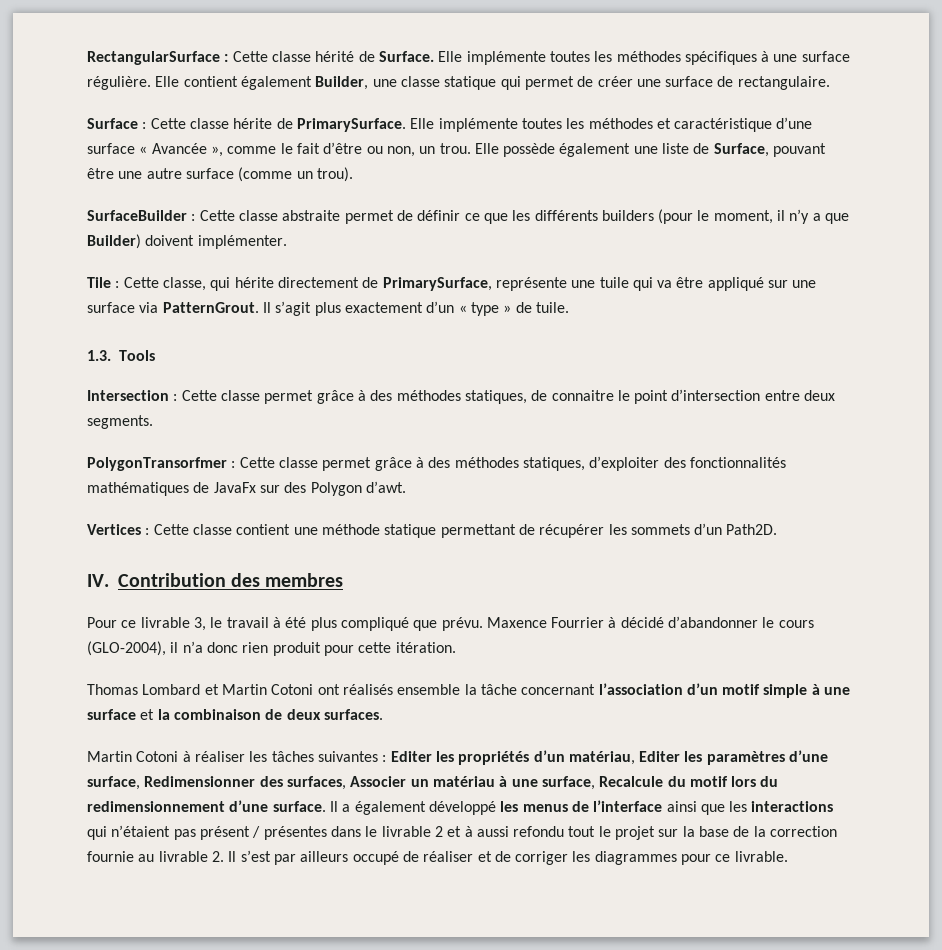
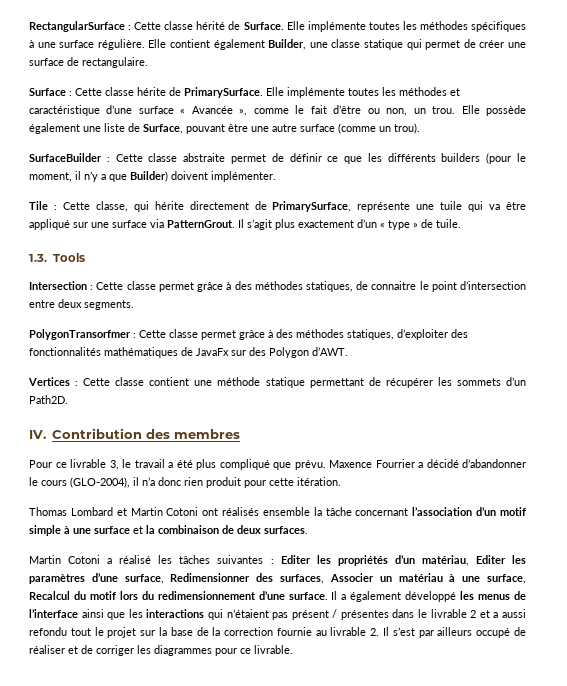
- PolygonTransorfmer : Cette classe permet grâce à des méthodes statiques, d’exploiter des fonctionnalités mathématiques de JavaFx sur des Polygon d’awt.
+ PolygonTransorfmer : Cette classe permet grâce à des méthodes statiques, d’exploiter des fonctionnalités mathématiques de JavaFx sur des Polygon d’AWT.
- Pour ce livrable 3, le travail à été plus compliqué que prévu.
+ Pour ce livrable 3, le travail a été plus compliqué que prévu.
- Maxence Fourrier à décidé d’abandonner le cours (GLO-2004), il n’a donc rien produit pour cette itération.
+ Maxence Fourrier a décidé d’abandonner le cours (GLO-2004), il n’a donc rien produit pour cette itération.
- Martin Cotoni à réaliser les tâches suivantes : Editer les propriétés d’un matériau, Editer les paramètres d’une surface, Redimensionner des surfaces, Associer un matériau à une surface, Recalcule du motif lors du redimensionnement d’une surface.
+ Martin Cotoni a réalisé les tâches suivantes : Editer les propriétés d’un matériau, Editer les paramètres d’une surface, Redimensionner des surfaces, Associer un matériau à une surface, Recalcul du motif lors du redimensionnement d’une surface.
- Il a également développé les menus de l’interface ainsi que les interactions qui n’étaient pas présent / présentes dans le livrable 2 et à aussi refondu tout le projet sur la base de la correction fournie au livrable 2. Il s’est par ailleurs occupé de réaliser et de corriger les diagrammes pour ce livrable.
+ Il a également développé les menus de l’interface ainsi que les interactions qui n’étaient pas présent / présentes dans le livrable 2 et a aussi refondu tout le projet sur la base de la correction fournie au livrable 2. Il s’est par ailleurs occupé de réaliser et de corriger les diagrammes pour ce livrable.

